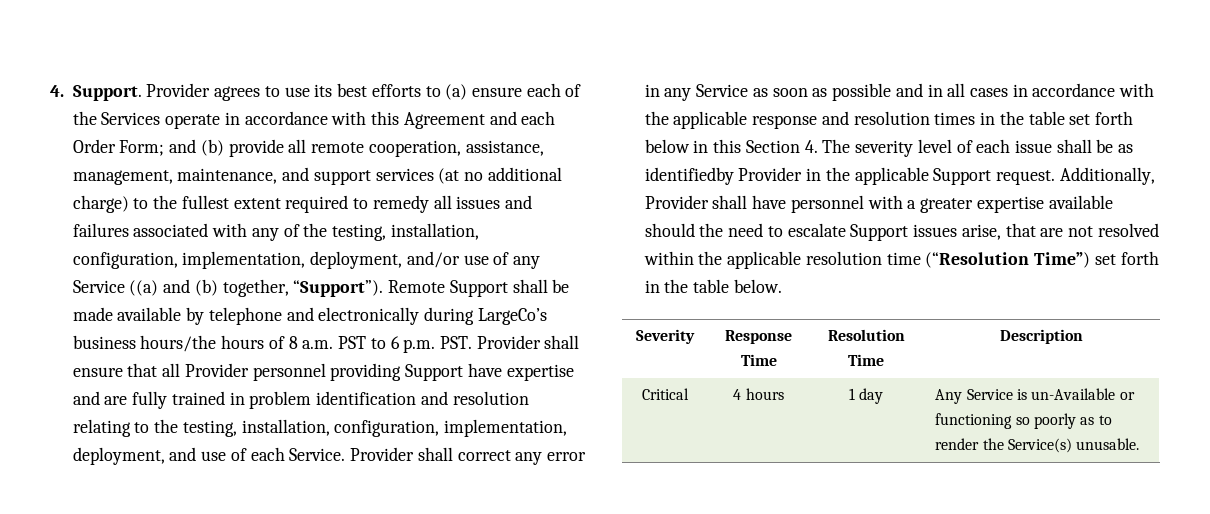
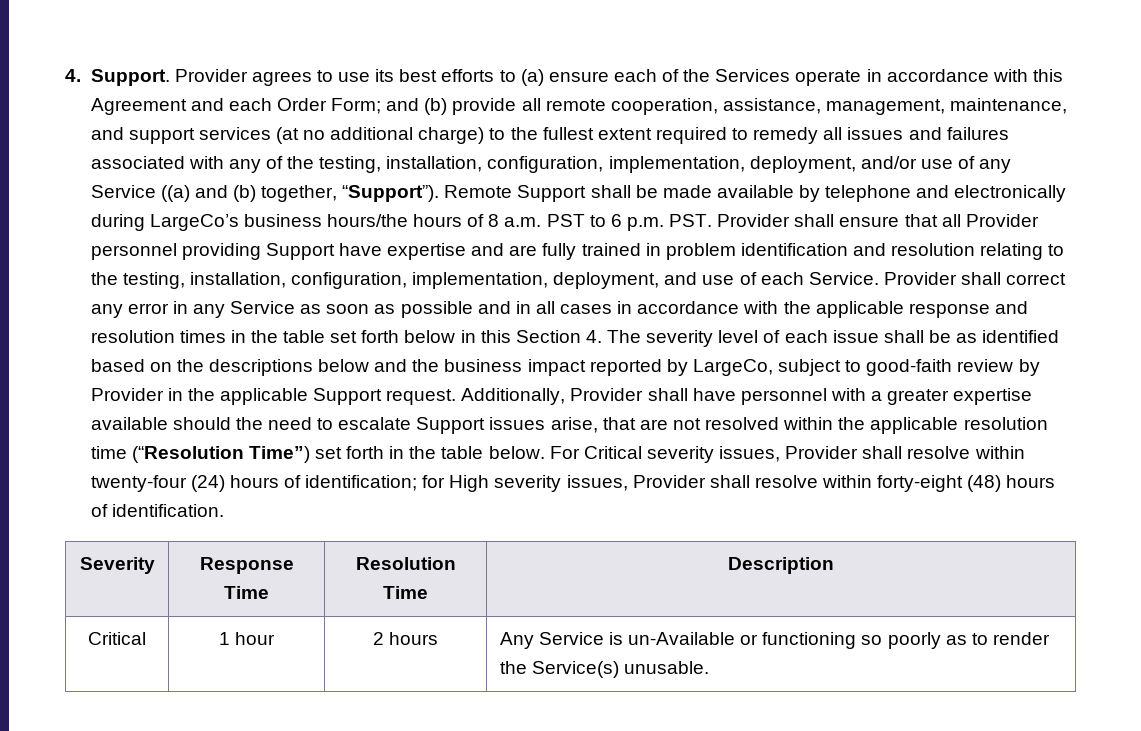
- Provider shall correct any error in any Service as soon as possible and in all cases in accordance with the applicable response and resolution times in the table set forth below in this Section 4. The severity level of each issue shall be as identifiedby Provider in the applicable Support request.
+ Provider shall correct any error in any Service as soon as possible and in all cases in accordance with the applicable response and resolution times in the table set forth below in this Section 4. The severity level of each issue shall be as identified based on the descriptions below and the business impact reported by LargeCo, subject to good-faith review by Provider in the applicable Support request.
+ For Critical severity issues, Provider shall resolve within twenty-four (24) hours of identification; for High severity issues, Provider shall resolve within forty-eight (48) hours of identification.
- Critical | 4 hours | 1 day | Any Service is un-Available or functioning so poorly as to render the Service(s) unusable.
+ Critical | 1 hour | 2 hours | Any Service is un-Available or functioning so poorly as to render the Service(s) unusable.

